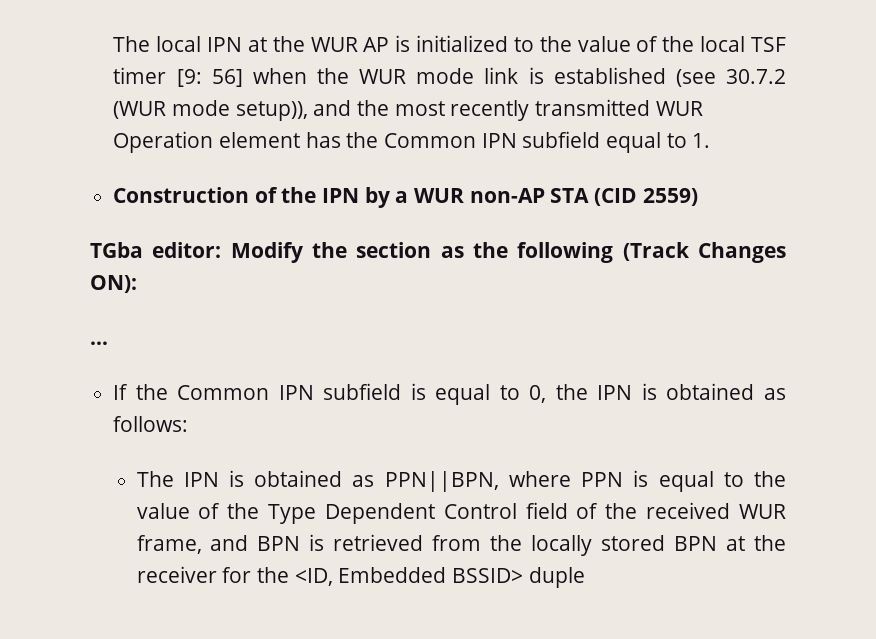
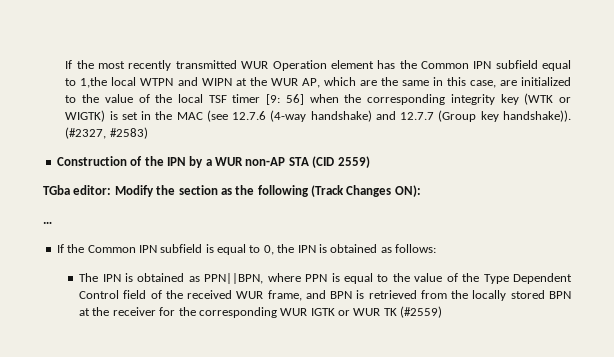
- The local IPN at the WUR AP is initialized to the value of the local TSF timer [9: 56] when the WUR mode link is established (see 30.7.2 (WUR mode setup)), and the most recently transmitted WUR Operation element has the Common IPN subfield equal to 1.
+ If the most recently transmitted WUR Operation element has the Common IPN subfield equal to 1,the local WTPN and WIPN at the WUR AP, which are the same in this case, are initialized to the value of the local TSF timer [9: 56] when the corresponding integrity key (WTK or WIGTK) is set in the MAC (see 12.7.6 (4-way handshake) and 12.7.7 (Group key handshake)). (#2327, #2583)
- The IPN is obtained as PPN||BPN, where PPN is equal to the value of the Type Dependent Control field of the received WUR frame, and BPN is retrieved from the locally stored BPN at the receiver for the <ID, Embedded BSSID> duple
+ The IPN is obtained as PPN||BPN, where PPN is equal to the value of the Type Dependent Control field of the received WUR frame, and BPN is retrieved from the locally stored BPN at the receiver for the corresponding WUR IGTK or WUR TK (#2559)

